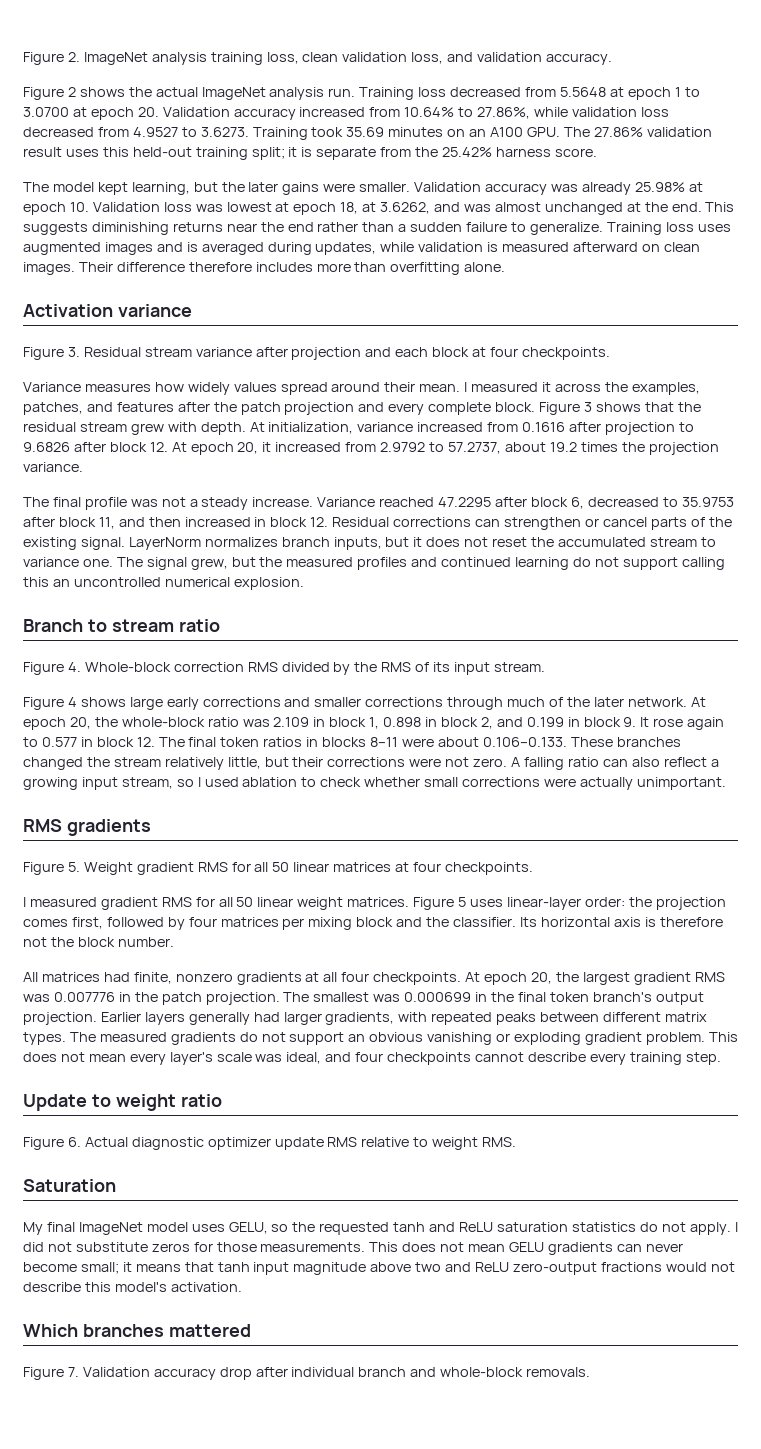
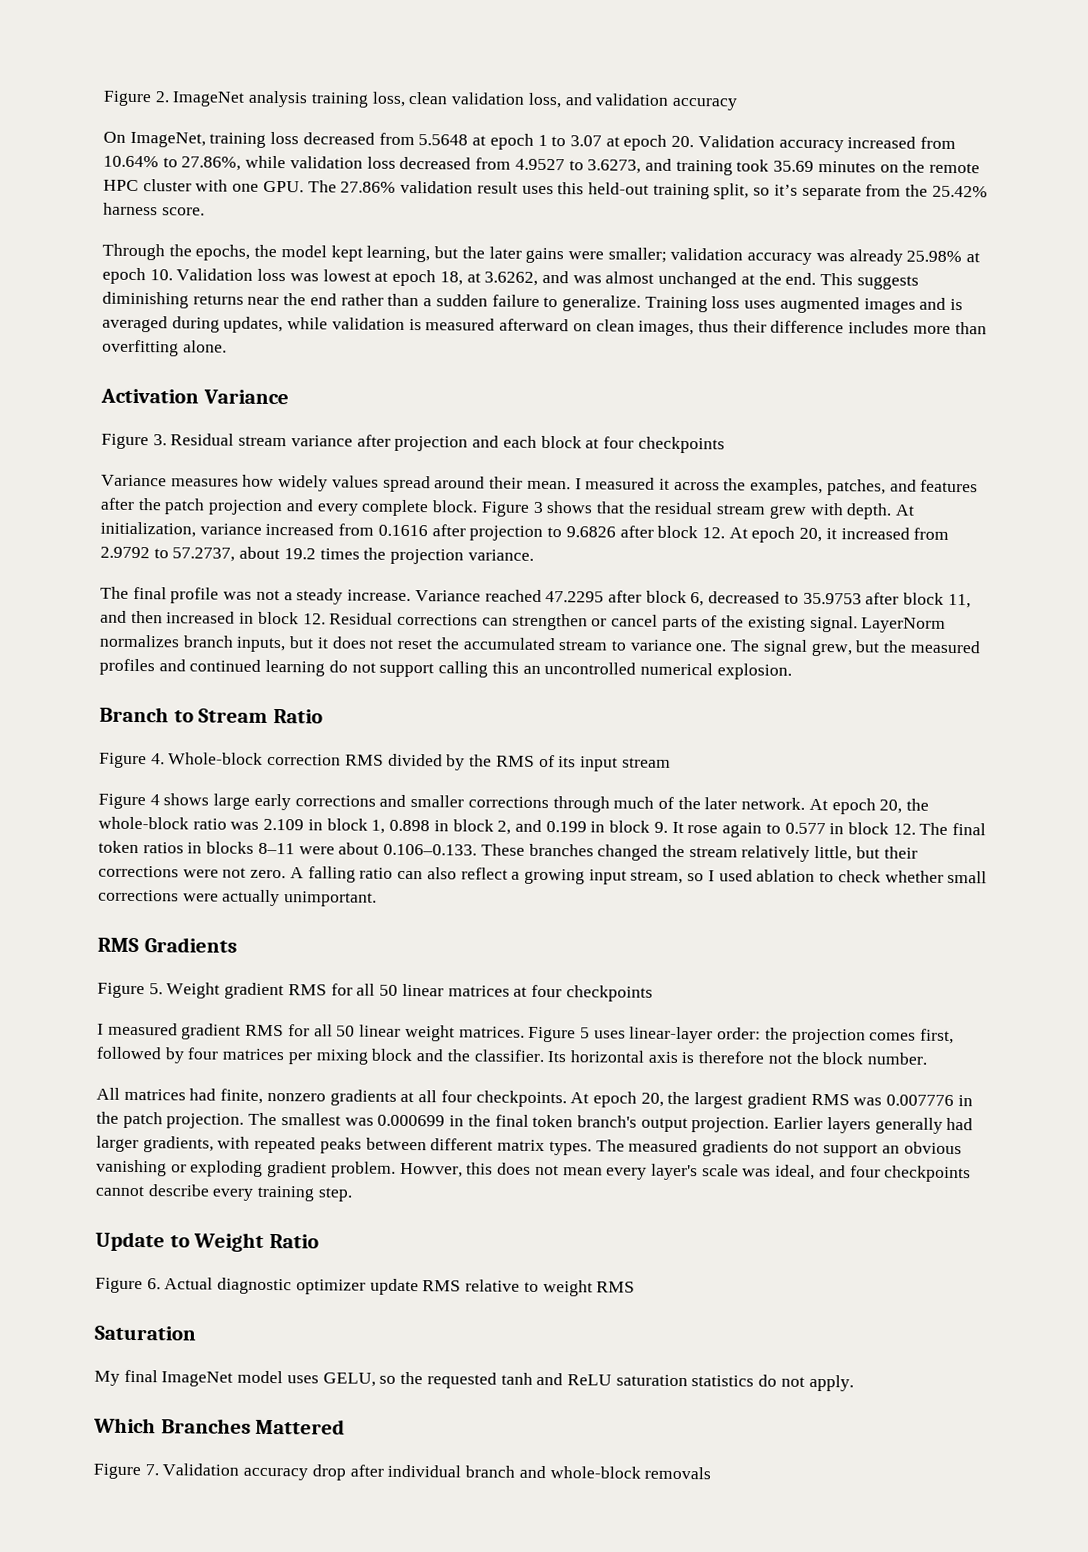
- Figure 2. ImageNet analysis training loss, clean validation loss, and validation accuracy.
- Figure 2 shows the actual ImageNet analysis run. Training loss decreased from 5.5648 at epoch 1 to 3.0700 at epoch 20. Validation accuracy increased from 10.64% to 27.86%, while validation loss decreased from 4.9527 to 3.6273. Training took 35.69 minutes on an A100 GPU. The 27.86% validation result uses this held-out training split; it is separate from the 25.42% harness score.
+ Figure 2. ImageNet analysis training loss, clean validation loss, and validation accuracy
+ On ImageNet, training loss decreased from 5.5648 at epoch 1 to 3.07 at epoch 20. Validation accuracy increased from 10.64% to 27.86%, while validation loss decreased from 4.9527 to 3.6273, and training took 35.69 minutes on the remote HPC cluster with one GPU. The 27.86% validation result uses this held-out training split, so it’s separate from the 25.42% harness score.
- The model kept learning, but the later gains were smaller. Validation accuracy was already 25.98% at epoch 10. Validation loss was lowest at epoch 18, at 3.6262, and was almost unchanged at the end.
+ Through the epochs, the model kept learning, but the later gains were smaller; validation accuracy was already 25.98% at epoch 10. Validation loss was lowest at epoch 18, at 3.6262, and was almost unchanged at the end.
- Training loss uses augmented images and is averaged during updates, while validation is measured afterward on clean images. Their difference therefore includes more than overfitting alone.
+ Training loss uses augmented images and is averaged during updates, while validation is measured afterward on clean images, thus their difference includes more than overfitting alone.
- Activation variance
+ Activation Variance
- Figure 3. Residual stream variance after projection and each block at four checkpoints.
+ Figure 3. Residual stream variance after projection and each block at four checkpoints
- Branch to stream ratio
+ Branch to Stream Ratio
- Figure 4. Whole-block correction RMS divided by the RMS of its input stream.
+ Figure 4. Whole-block correction RMS divided by the RMS of its input stream
- RMS gradients
+ RMS Gradients
- Figure 5. Weight gradient RMS for all 50 linear matrices at four checkpoints.
+ Figure 5. Weight gradient RMS for all 50 linear matrices at four checkpoints
- This does not mean every layer's scale was ideal, and four checkpoints cannot describe every training step.
+ Howver, this does not mean every layer's scale was ideal, and four checkpoints cannot describe every training step.
- Update to weight ratio
+ Update to Weight Ratio
- Figure 6. Actual diagnostic optimizer update RMS relative to weight RMS.
+ Figure 6. Actual diagnostic optimizer update RMS relative to weight RMS
- I did not substitute zeros for those measurements. This does not mean GELU gradients can never become small; it means that tanh input magnitude above two and ReLU zero-output fractions would not describe this model's activation.
- Which branches mattered
+ Which Branches Mattered
- Figure 7. Validation accuracy drop after individual branch and whole-block removals.
+ Figure 7. Validation accuracy drop after individual branch and whole-block removals

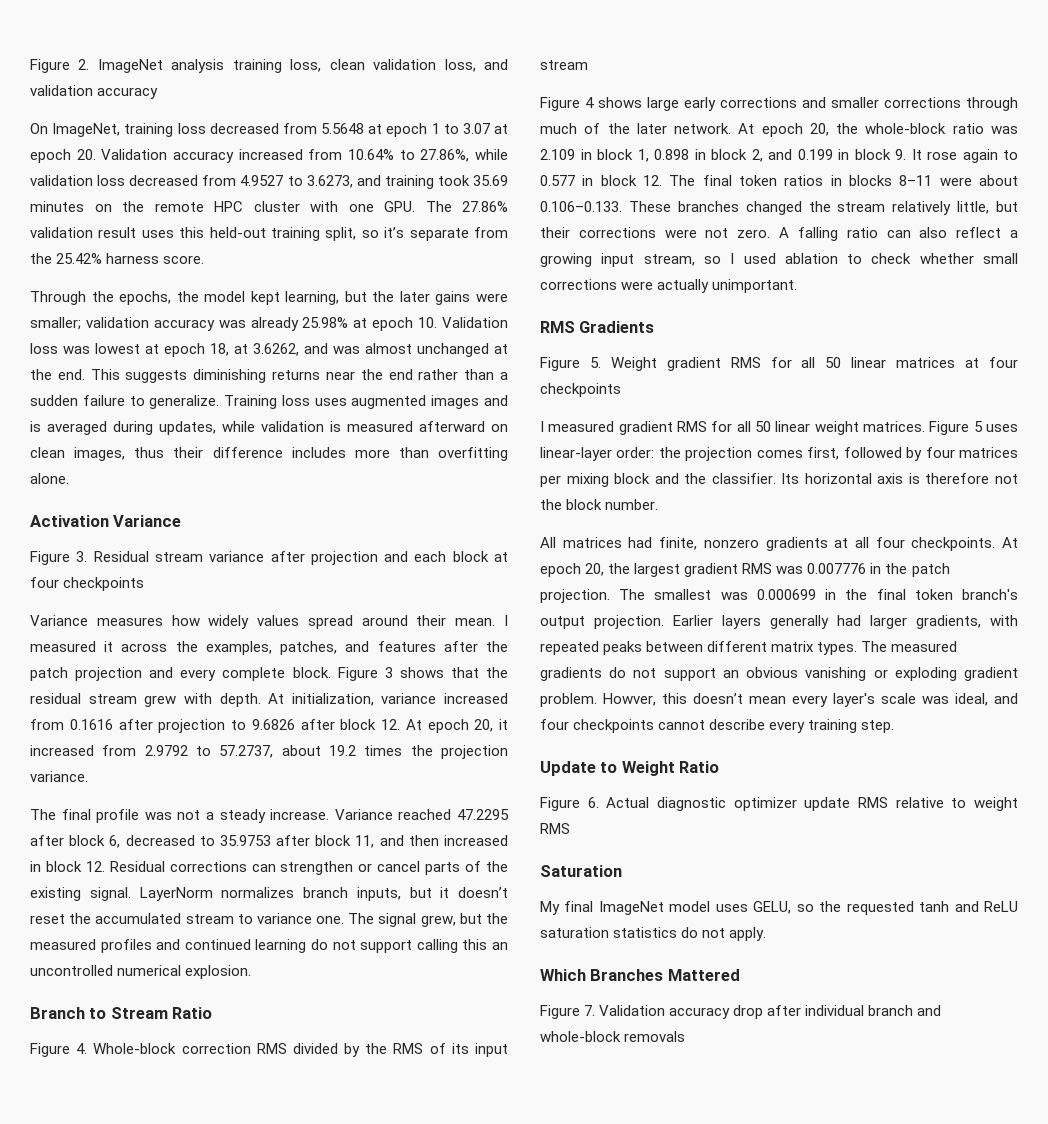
- LayerNorm normalizes branch inputs, but it does not reset the accumulated stream to variance one.
+ LayerNorm normalizes branch inputs, but it doesn’t reset the accumulated stream to variance one.
- Howver, this does not mean every layer's scale was ideal, and four checkpoints cannot describe every training step.
+ Howver, this doesn’t mean every layer's scale was ideal, and four checkpoints cannot describe every training step.

